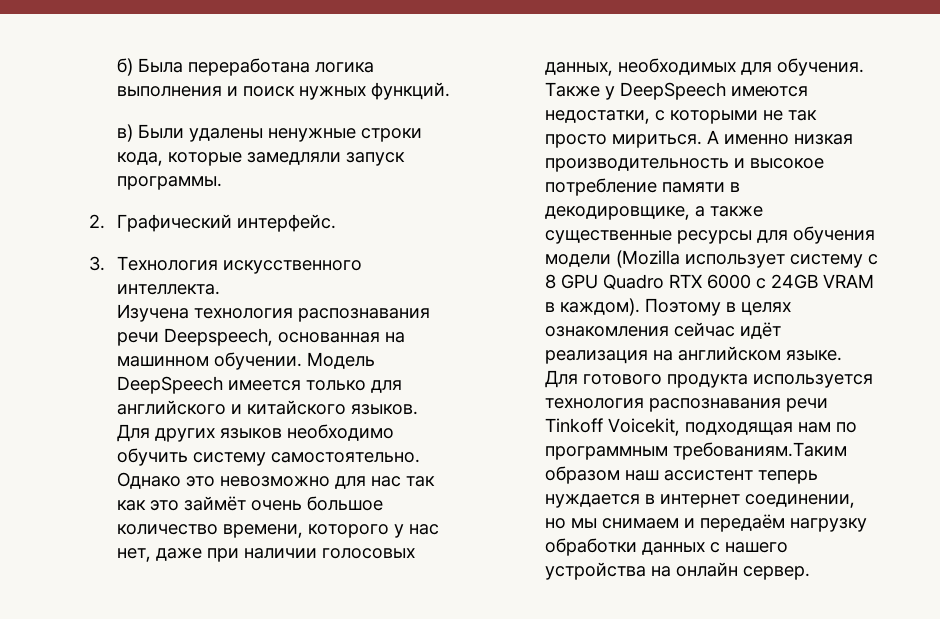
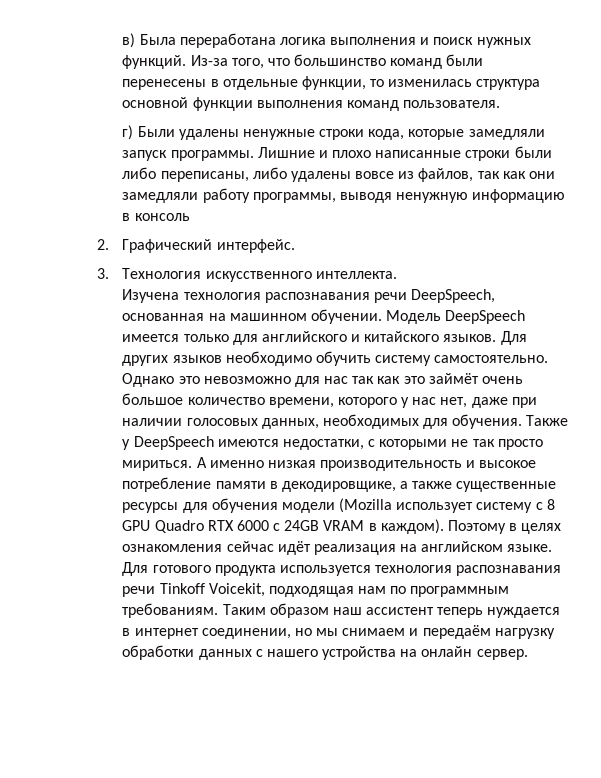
- б) Была переработана логика выполнения и поиск нужных функций.
- в) Были удалены ненужные строки кода, которые замедляли запуск программы.
+ в) Была переработана логика выполнения и поиск нужных функций. Из-за того, что большинство команд были перенесены в отдельные функции, то изменилась структура основной функции выполнения команд пользователя.
+ г) Были удалены ненужные строки кода, которые замедляли запуск программы. Лишние и плохо написанные строки были либо переписаны, либо удалены вовсе из файлов, так как они замедляли работу программы, выводя ненужную информацию в консоль
- Изучена технология распознавания речи Deepspeech, основанная на машинном обучении.
+ Изучена технология распознавания речи DeepSpeech, основанная на машинном обучении.
- Для готового продукта используется технология распознавания речи Tinkoff Voicekit, подходящая нам по программным требованиям.Таким образом наш ассистент теперь нуждается в интернет соединении, но мы снимаем и передаём нагрузку обработки данных с нашего устройства на онлайн сервер.
+ Для готового продукта используется технология распознавания речи Tinkoff Voicekit, подходящая нам по программным требованиям. Таким образом наш ассистент теперь нуждается в интернет соединении, но мы снимаем и передаём нагрузку обработки данных с нашего устройства на онлайн сервер.

